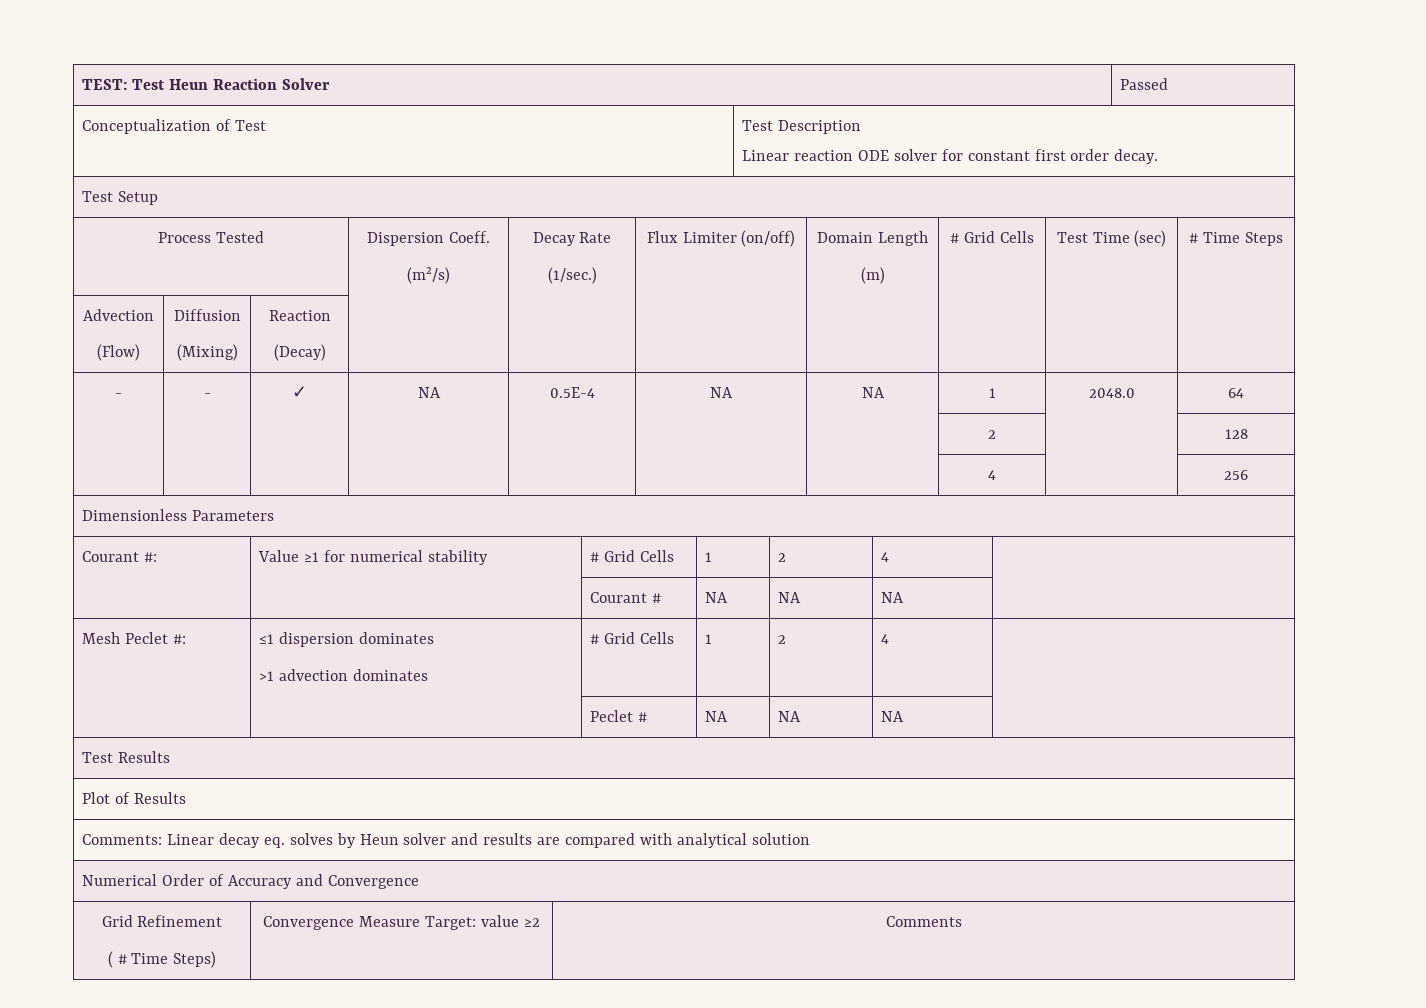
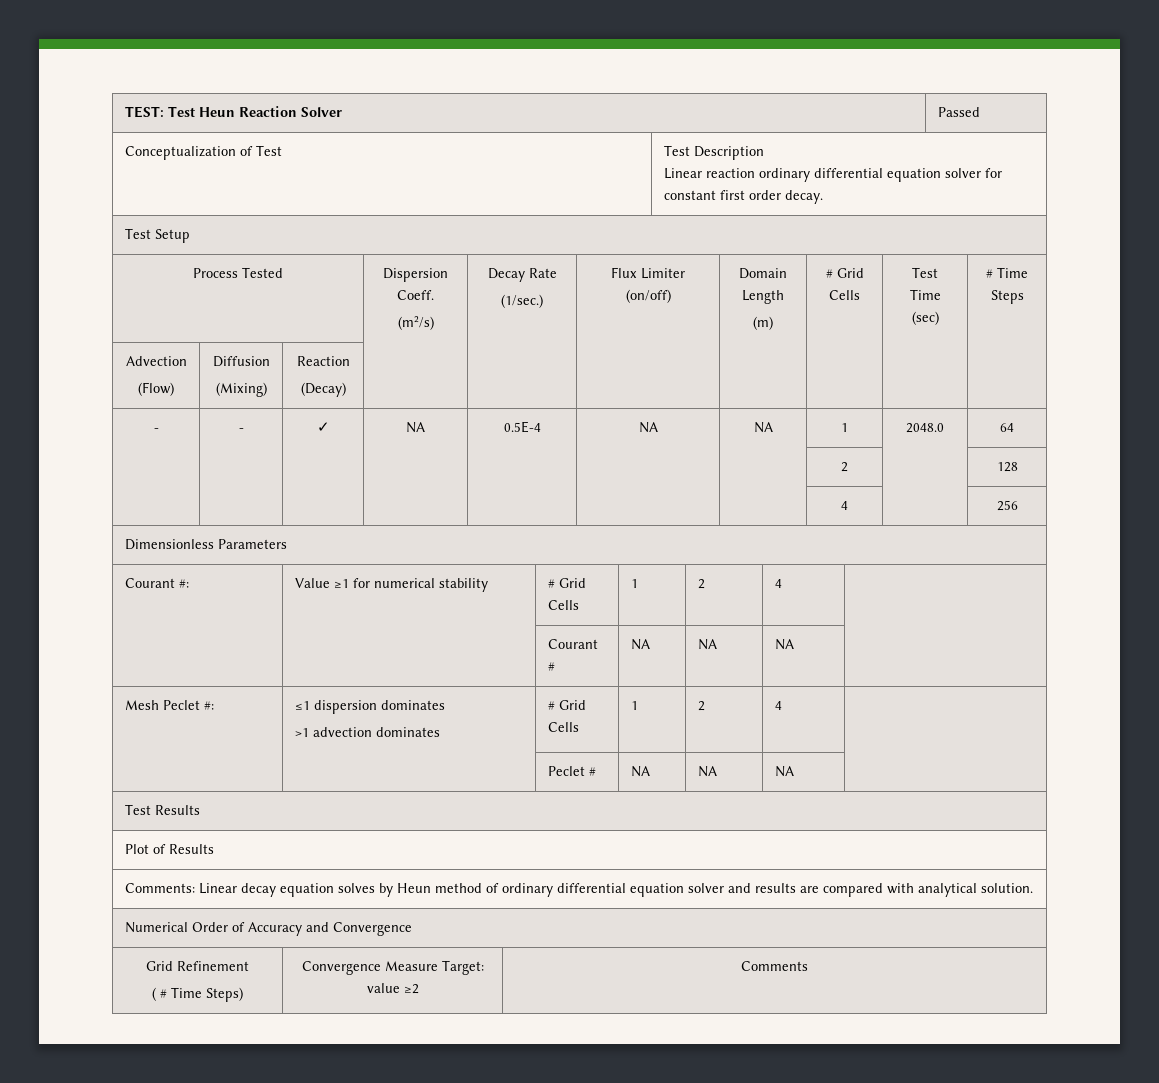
  Conceptualization of Test | Test Description
- Linear reaction ODE solver for constant first order decay.
+ Linear reaction ordinary differential equation solver for constant first order decay.
- Comments: Linear decay eq. solves by Heun solver and results are compared with analytical solution
+ Comments: Linear decay equation solves by Heun method of ordinary differential equation solver and results are compared with analytical solution.

